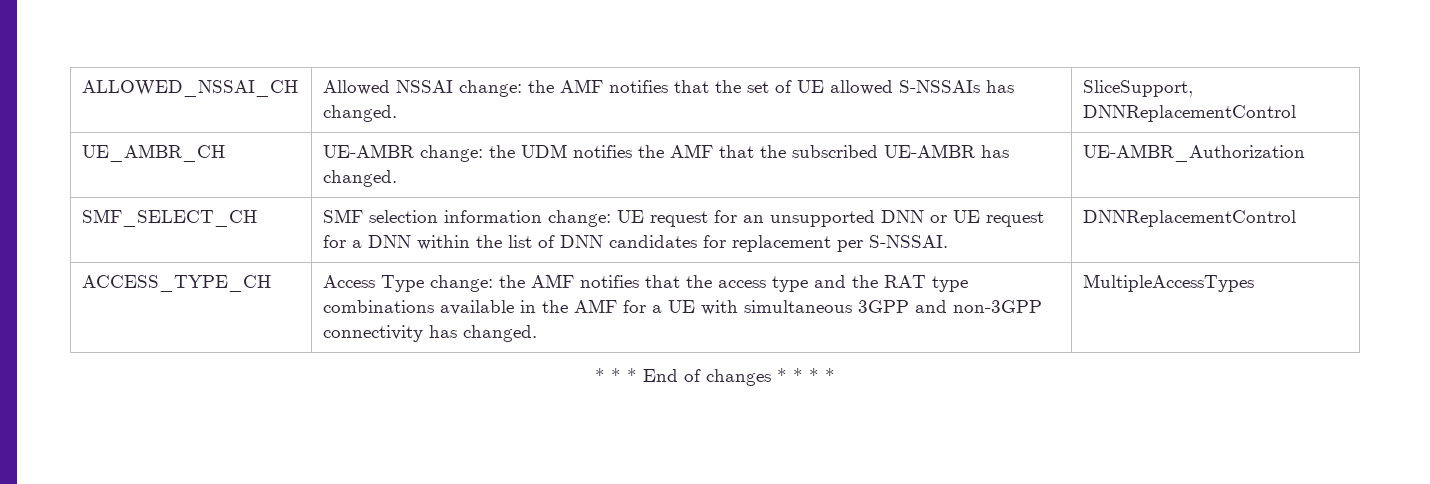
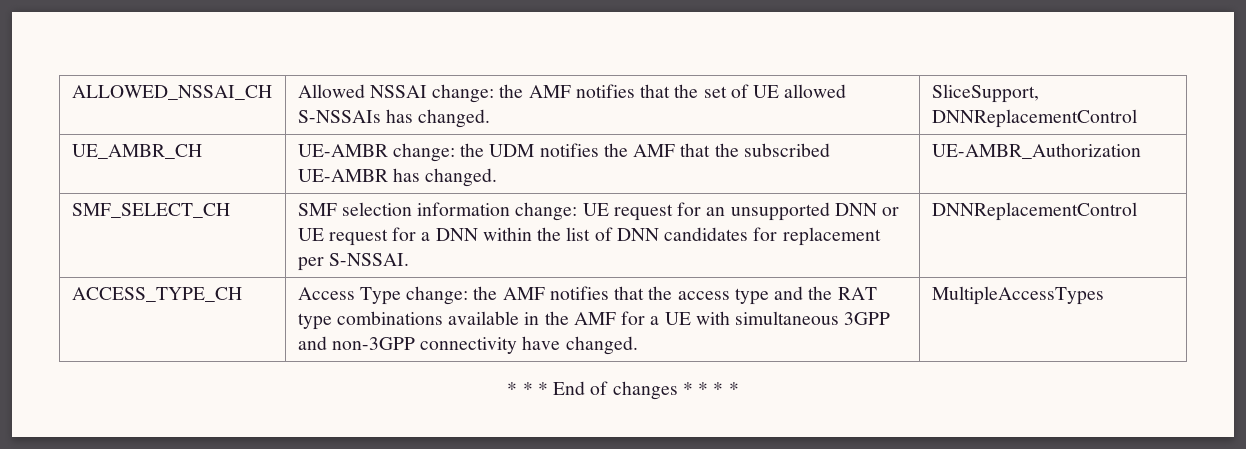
- ACCESS_TYPE_CH | Access Type change: the AMF notifies that the access type and the RAT type combinations available in the AMF for a UE with simultaneous 3GPP and non-3GPP connectivity has changed. | MultipleAccessTypes
+ ACCESS_TYPE_CH | Access Type change: the AMF notifies that the access type and the RAT type combinations available in the AMF for a UE with simultaneous 3GPP and non-3GPP connectivity have changed. | MultipleAccessTypes

